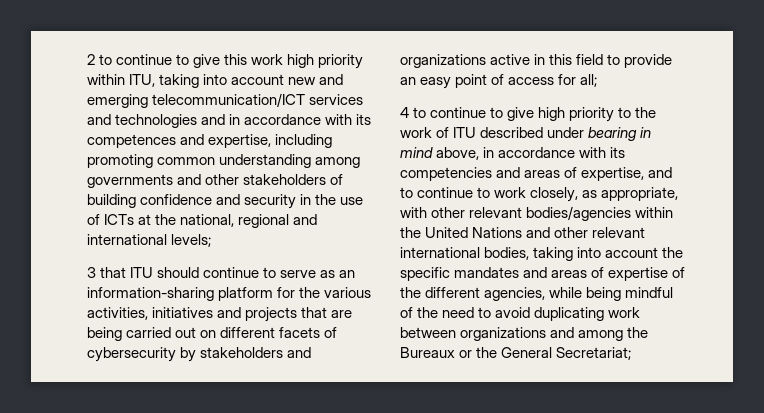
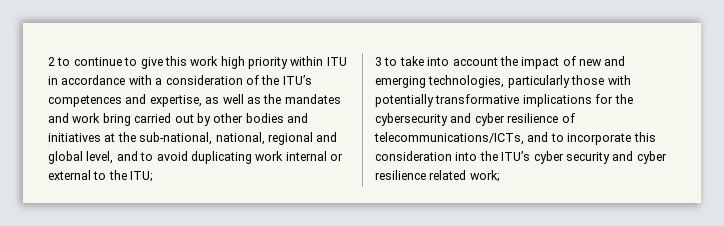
- 2 to continue to give this work high priority within ITU, taking into account new and emerging telecommunication/ICT services and technologies and in accordance with its competences and expertise, including promoting common understanding among governments and other stakeholders of building confidence and security in the use of ICTs at the national, regional and international levels;
- 3 that ITU should continue to serve as an information-sharing platform for the various activities, initiatives and projects that are being carried out on different facets of cybersecurity by stakeholders and organizations active in this field to provide an easy point of access for all;
- 4 to continue to give high priority to the work of ITU described under bearing in mind above, in accordance with its competencies and areas of expertise, and to continue to work closely, as appropriate, with other relevant bodies/agencies within the United Nations and other relevant international bodies, taking into account the specific mandates and areas of expertise of the different agencies, while being mindful of the need to avoid duplicating work between organizations and among the Bureaux or the General Secretariat;
+ 2 to continue to give this work high priority within ITU in accordance with a consideration of the ITU’s competences and expertise, as well as the mandates and work bring carried out by other bodies and initiatives at the sub-national, national, regional and global level, and to avoid duplicating work internal or external to the ITU;
+ 3 to take into account the impact of new and emerging technologies, particularly those with potentially transformative implications for the cybersecurity and cyber resilience of telecommunications/ICTs, and to incorporate this consideration into the ITU’s cyber security and cyber resilience related work;

